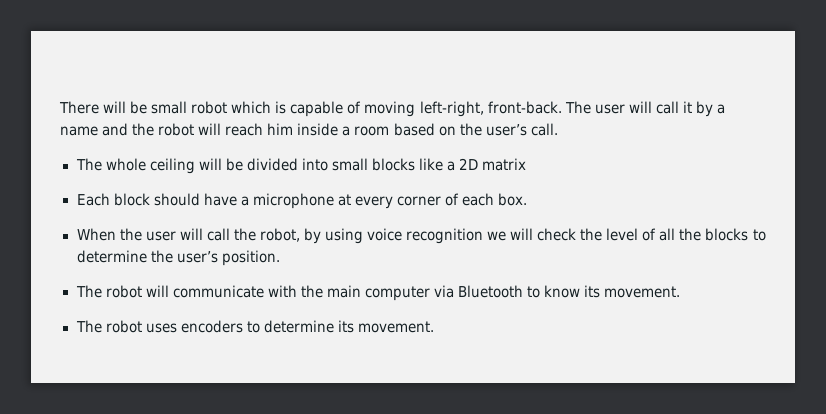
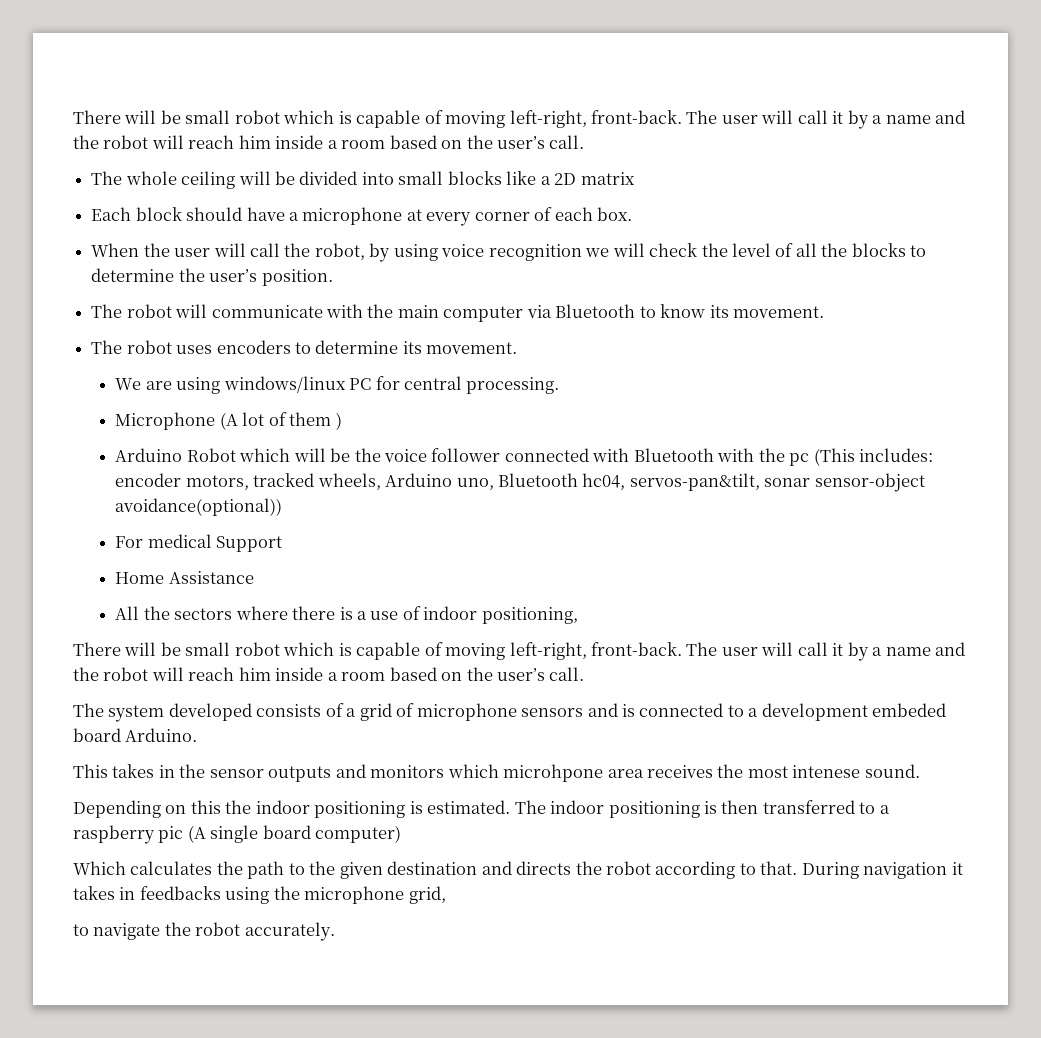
+ We are using windows/linux PC for central processing.
+ Microphone (A lot of them )
+ Arduino Robot which will be the voice follower connected with Bluetooth with the pc (This includes: encoder motors, tracked wheels, Arduino uno, Bluetooth hc04, servos-pan&tilt, sonar sensor-object avoidance(optional))
+ For medical Support
+ Home Assistance
+ All the sectors where there is a use of indoor positioning,
+ There will be small robot which is capable of moving left-right, front-back. The user will call it by a name and the robot will reach him inside a room based on the user’s call.
+ The system developed consists of a grid of microphone sensors and is connected to a development embeded board Arduino.
+ This takes in the sensor outputs and monitors which microhpone area receives the most intenese sound.
+ Depending on this the indoor positioning is estimated. The indoor positioning is then transferred to a raspberry pic (A single board computer)
+ Which calculates the path to the given destination and directs the robot according to that. During navigation it takes in feedbacks using the microphone grid,
+ to navigate the robot accurately.

